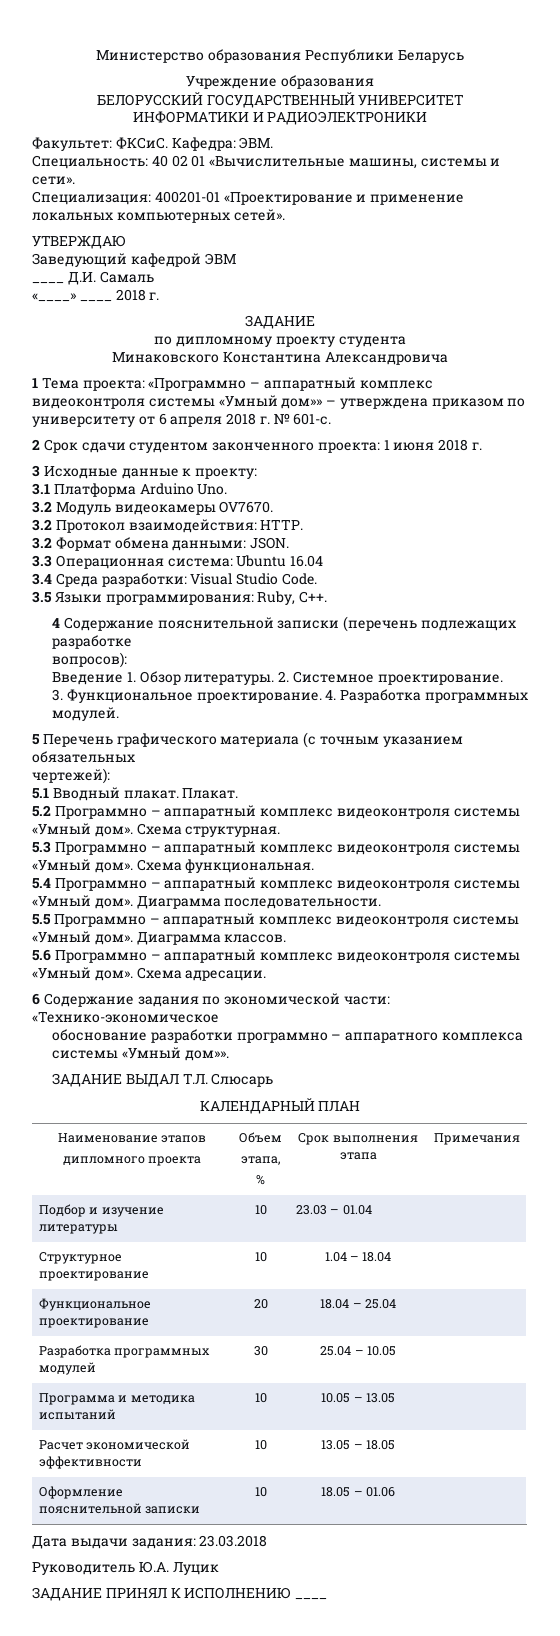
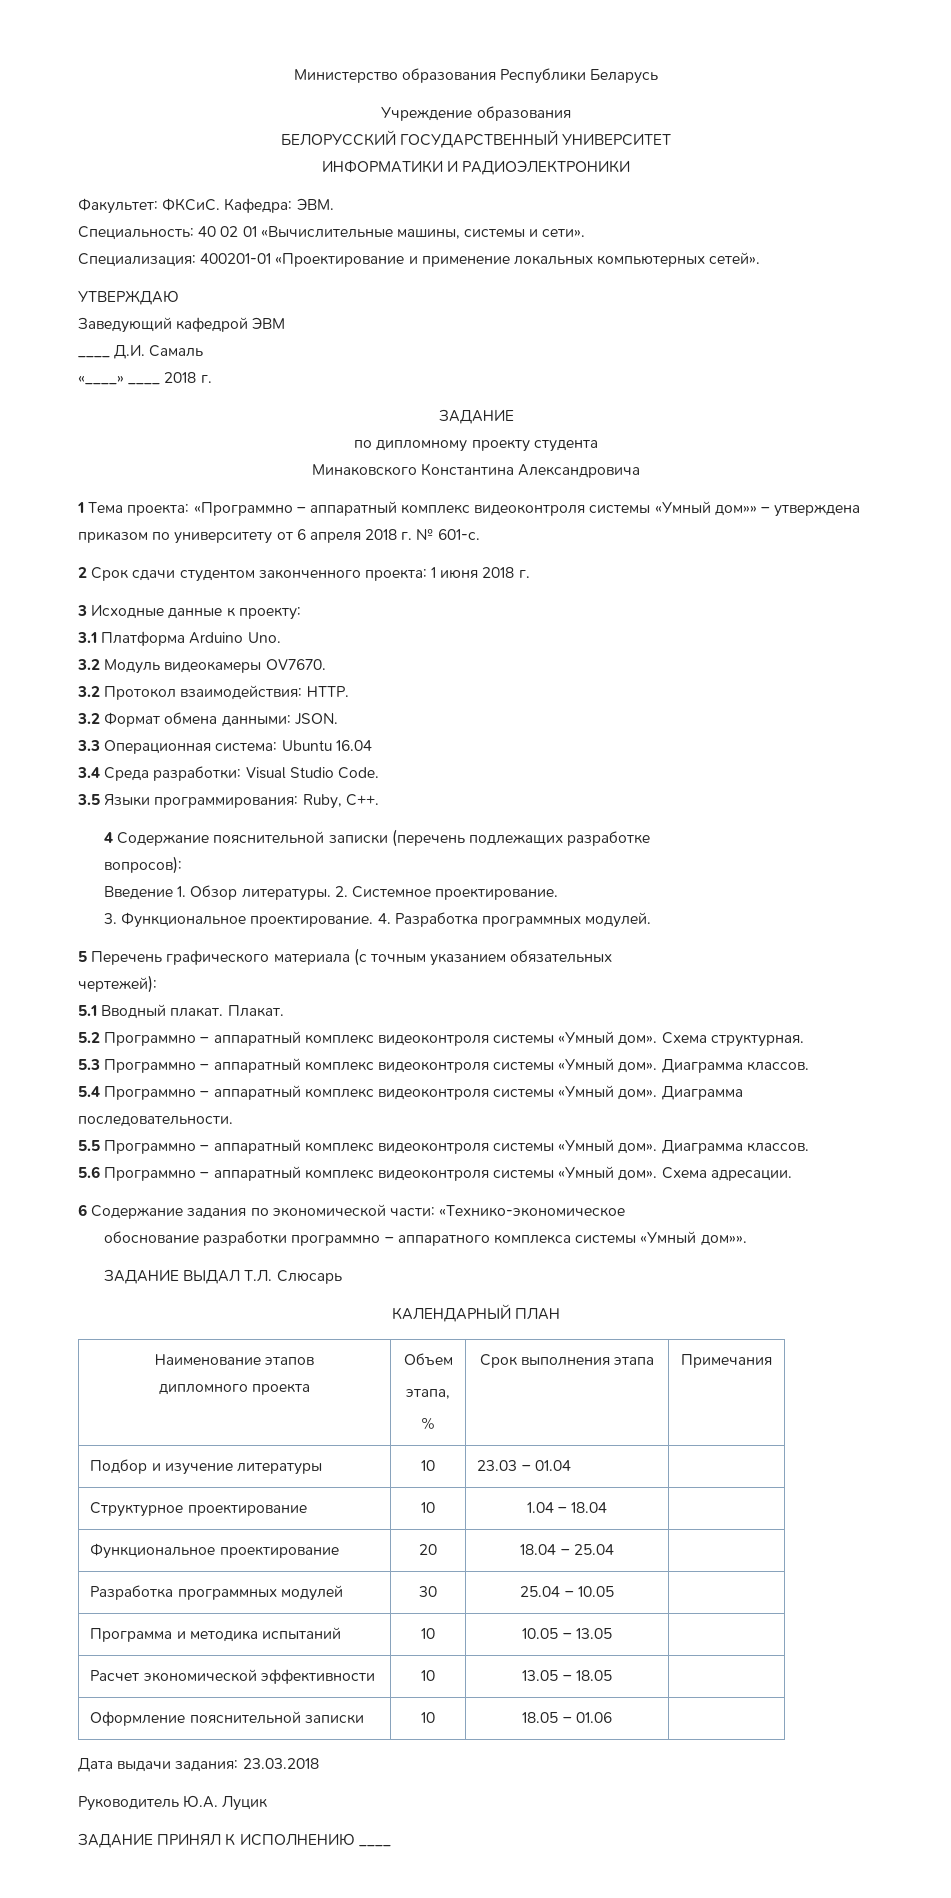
- 5.3 Программно – аппаратный комплекс видеоконтроля системы «Умный дом». Схема функциональная.
+ 5.3 Программно – аппаратный комплекс видеоконтроля системы «Умный дом». Диаграмма классов.

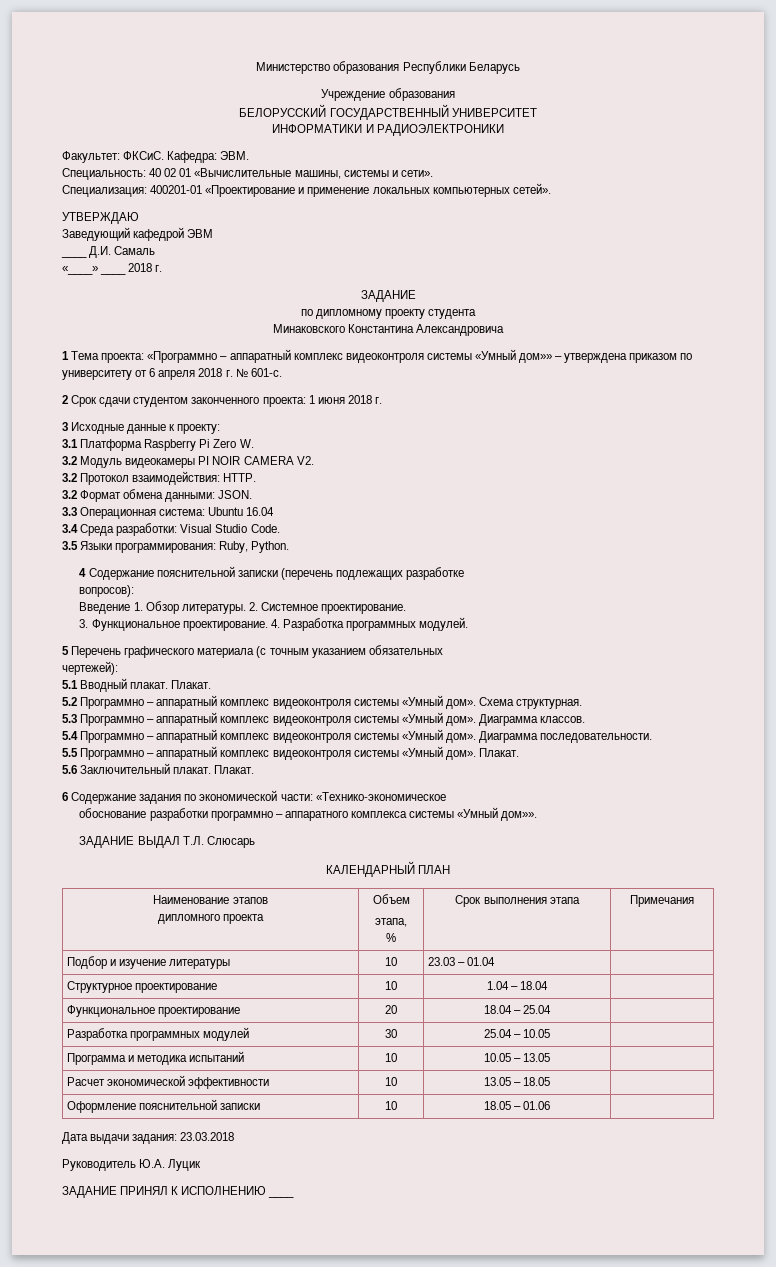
- 3.1 Платформа Arduino Uno.
+ 3.1 Платформа Raspberry Pi Zero W.
- 3.2 Модуль видеокамеры OV7670.
+ 3.2 Модуль видеокамеры PI NOIR CAMERA V2.
- 3.5 Языки программирования: Ruby, C++.
+ 3.5 Языки программирования: Ruby, Python.
- 5.5 Программно – аппаратный комплекс видеоконтроля системы «Умный дом». Диаграмма классов.
+ 5.5 Программно – аппаратный комплекс видеоконтроля системы «Умный дом». Плакат.
- 5.6 Программно – аппаратный комплекс видеоконтроля системы «Умный дом». Схема адресации.
+ 5.6 Заключительный плакат. Плакат.

